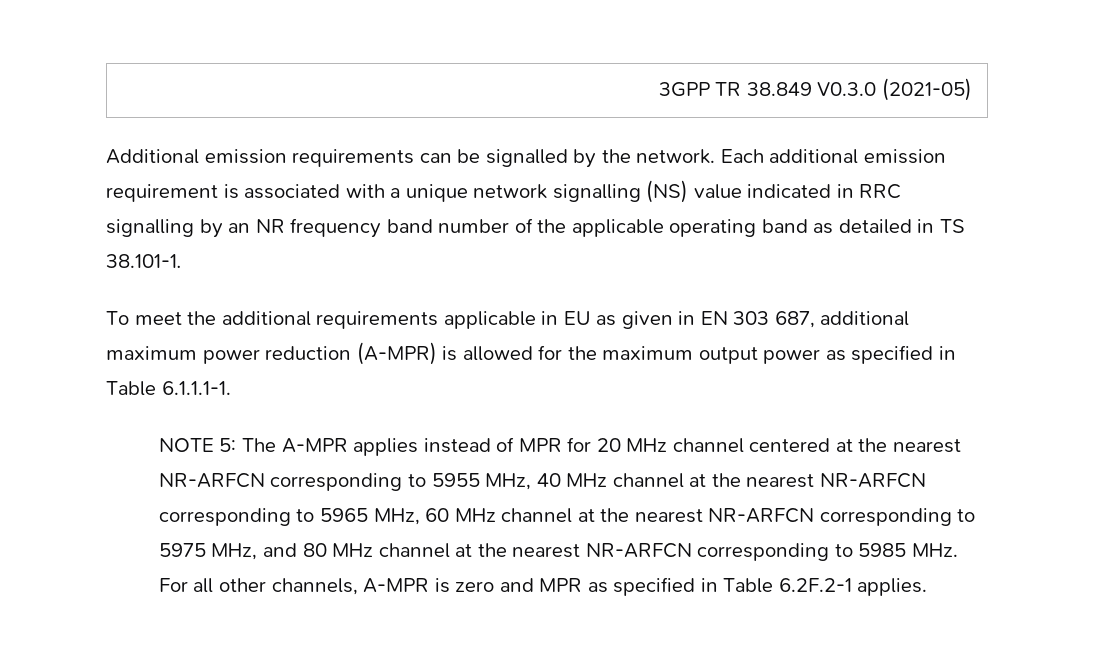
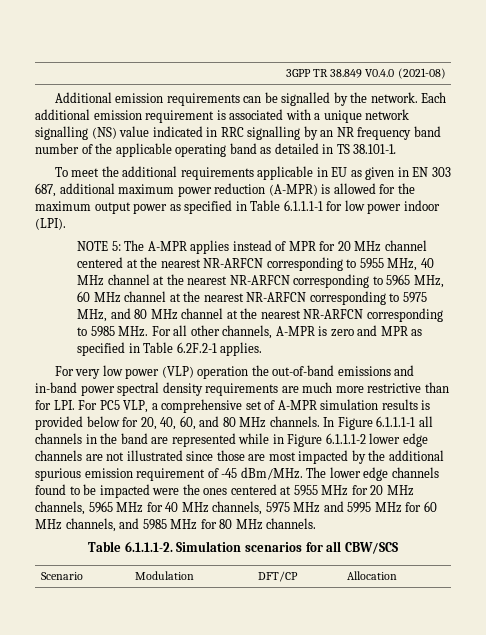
- 3GPP TR 38.849 V0.3.0 (2021-05)
+ 3GPP TR 38.849 V0.4.0 (2021-08)
- To meet the additional requirements applicable in EU as given in EN 303 687, additional maximum power reduction (A-MPR) is allowed for the maximum output power as specified in Table 6.1.1.1-1.
+ To meet the additional requirements applicable in EU as given in EN 303 687, additional maximum power reduction (A-MPR) is allowed for the maximum output power as specified in Table 6.1.1.1-1 for low power indoor (LPI).
+ For very low power (VLP) operation the out-of-band emissions and in-band power spectral density requirements are much more restrictive than for LPI. For PC5 VLP, a comprehensive set of A-MPR simulation results is provided below for 20, 40, 60, and 80 MHz channels. In Figure 6.1.1.1-1 all channels in the band are represented while in Figure 6.1.1.1-2 lower edge channels are not illustrated since those are most impacted by the additional spurious emission requirement of -45 dBm/MHz. The lower edge channels found to be impacted were the ones centered at 5955 MHz for 20 MHz channels, 5965 MHz for 40 MHz channels, 5975 MHz and 5995 MHz for 60 MHz channels, and 5985 MHz for 80 MHz channels.
+ Table 6.1.1.1-2. Simulation scenarios for all CBW/SCS
+ Scenario | Modulation | DFT/CP | Allocation

